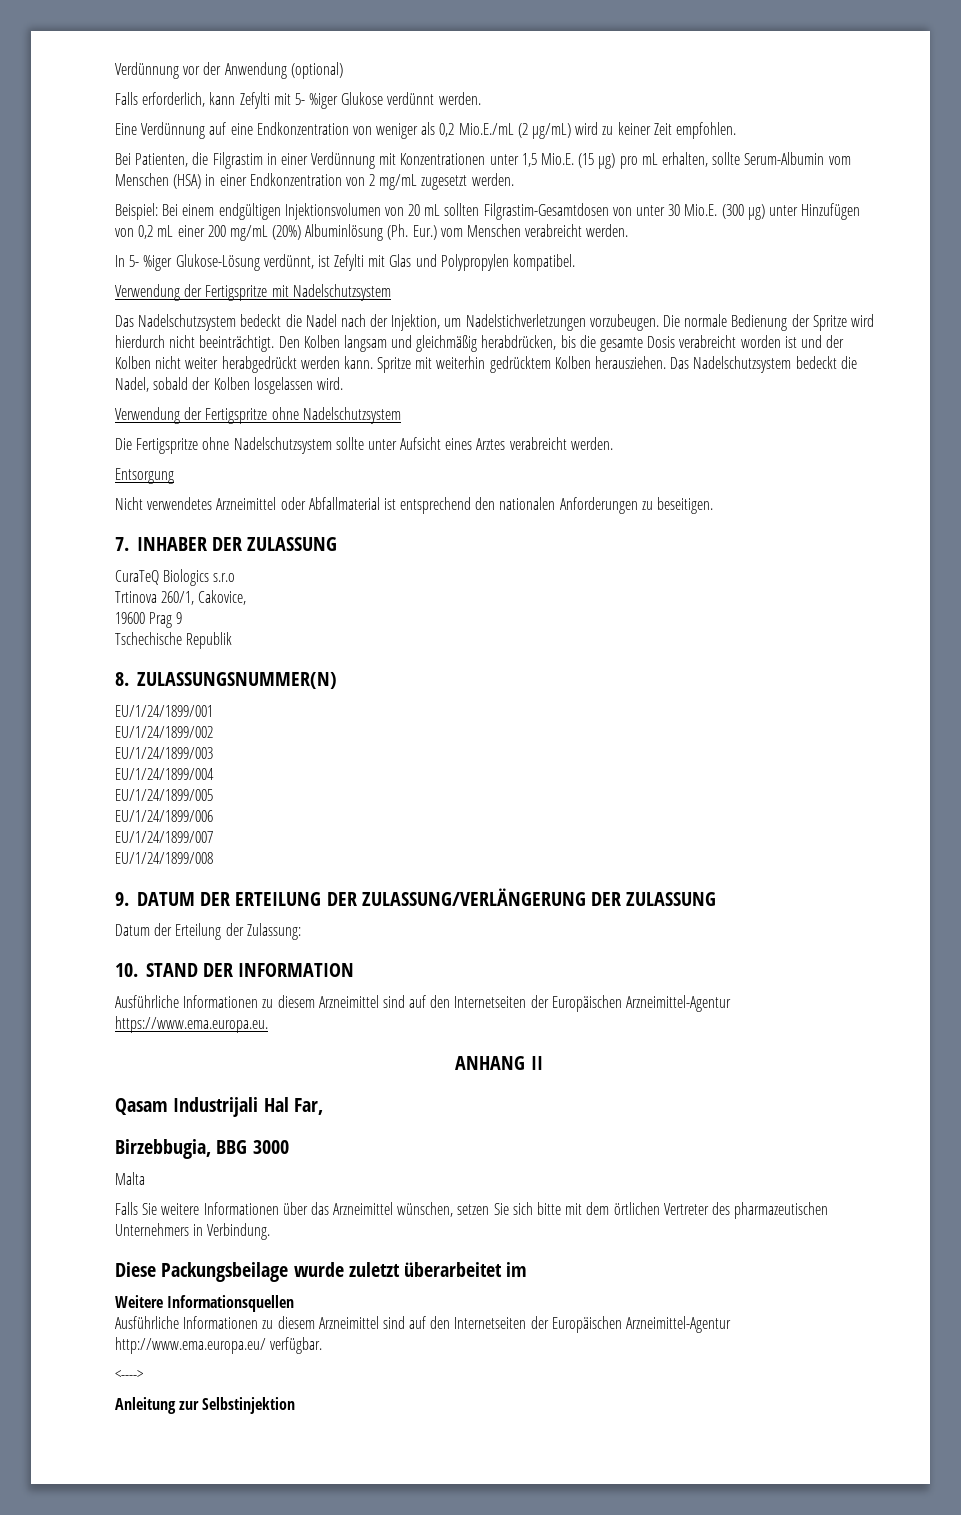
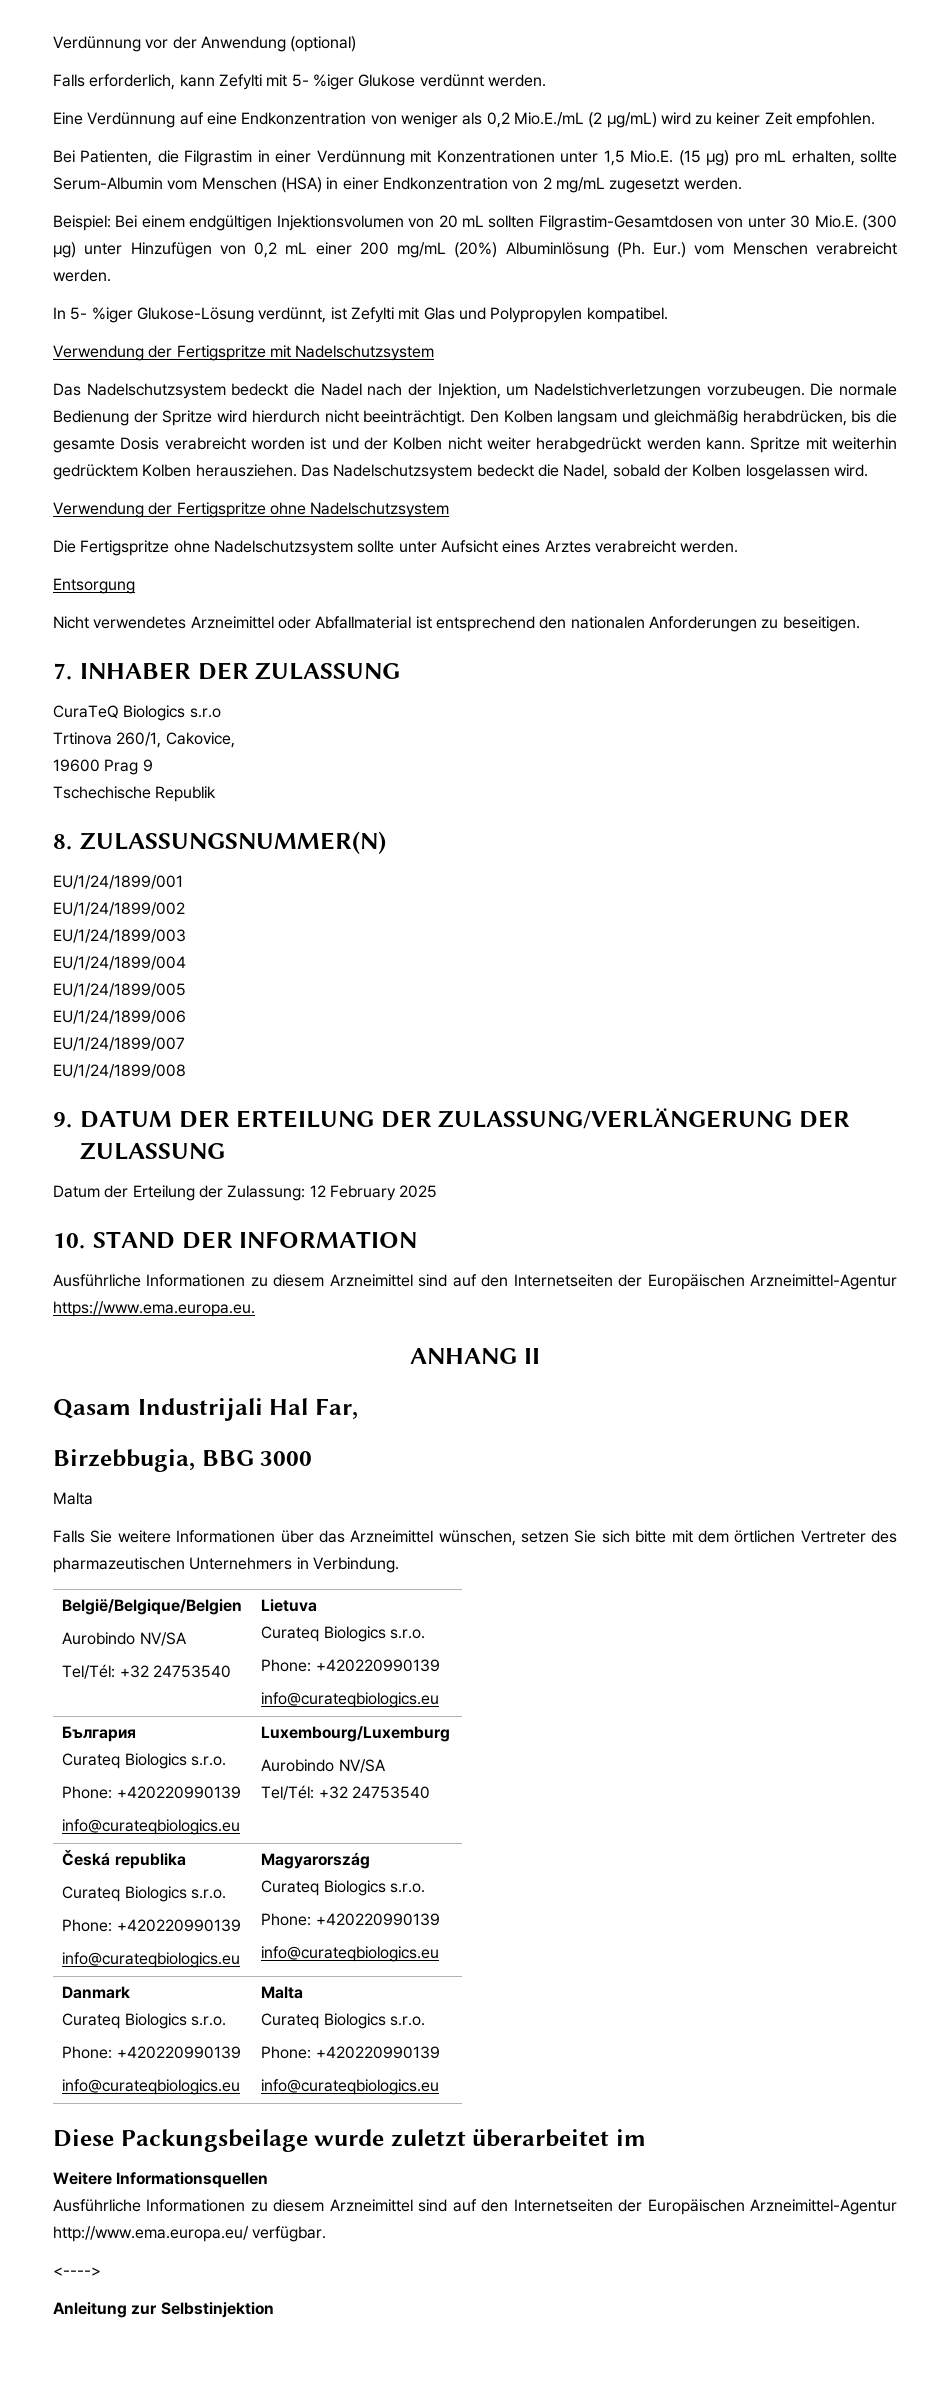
- Datum der Erteilung der Zulassung:
+ Datum der Erteilung der Zulassung: 12 February 2025
+ België/Belgique/Belgien
+ Aurobindo NV/SA
+ Tel/Tél: +32 24753540 | Lietuva
+ Curateq Biologics s.r.o.
+ Phone: +420220990139
+ info@curateqbiologics.eu
+ България
+ Curateq Biologics s.r.o.
+ Phone: +420220990139
+ info@curateqbiologics.eu | Luxembourg/Luxemburg
+ Aurobindo NV/SA
+ Tel/Tél: +32 24753540
+ Česká republika
+ Curateq Biologics s.r.o.
+ Phone: +420220990139
+ info@curateqbiologics.eu | Magyarország
+ Curateq Biologics s.r.o.
+ Phone: +420220990139
+ info@curateqbiologics.eu
+ Danmark
+ Curateq Biologics s.r.o.
+ Phone: +420220990139
+ info@curateqbiologics.eu | Malta
+ Curateq Biologics s.r.o.
+ Phone: +420220990139
+ info@curateqbiologics.eu

